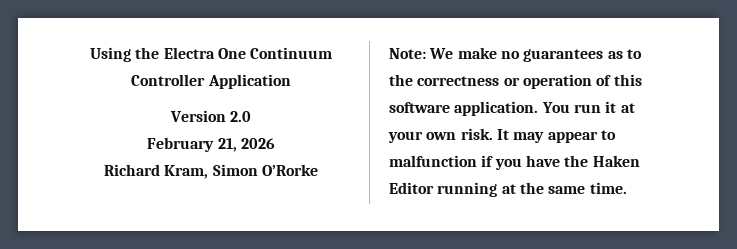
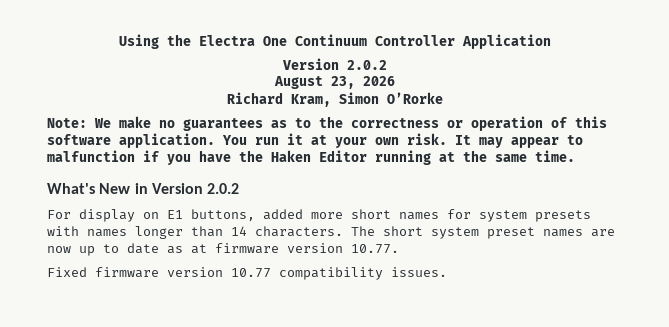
  Using the Electra One Continuum Controller Application
- Version 2.0
- February 21, 2026
+ Version 2.0.2
+ August 23, 2026
+ What's New in Version 2.0.2
+ For display on E1 buttons, added more short names for system presets with names longer than 14 characters. The short system preset names are now up to date as at firmware version 10.77.
+ Fixed firmware version 10.77 compatibility issues.

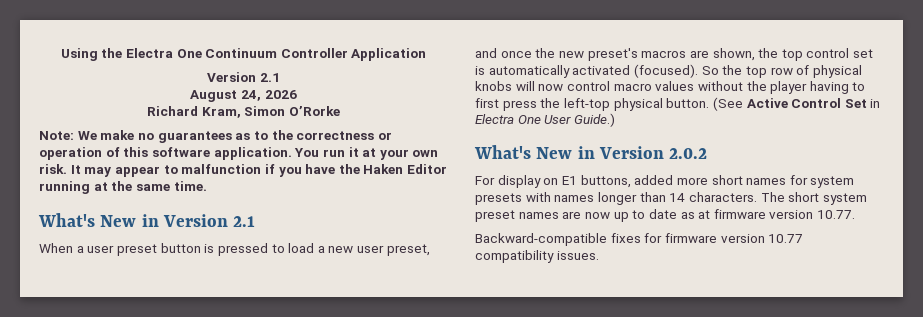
  Using the Electra One Continuum Controller Application
- Version 2.0.2
+ Version 2.1
- August 23, 2026
+ August 24, 2026
+ What's New in Version 2.1
+ When a user preset button is pressed to load a new user preset, and once the new preset's macros are shown, the top control set is automatically activated (focused). So the top row of physical knobs will now control macro values without the player having to first press the left-top physical button. (See Active Control Set in Electra One User Guide.)
- Fixed firmware version 10.77 compatibility issues.
+ Backward-compatible fixes for firmware version 10.77 compatibility issues.

